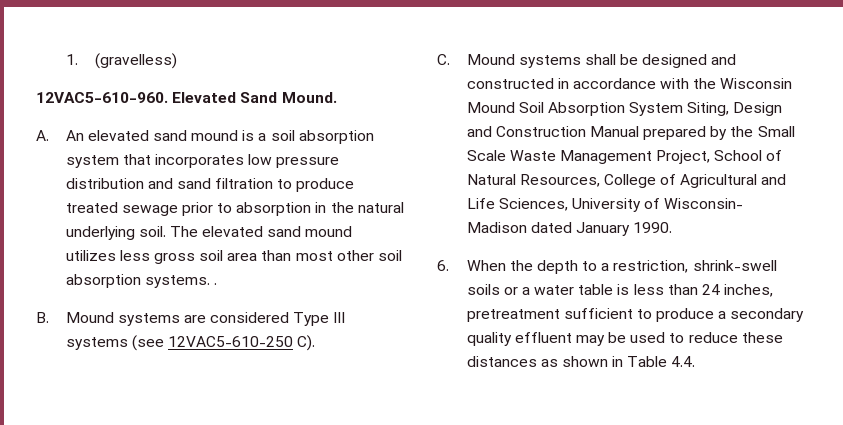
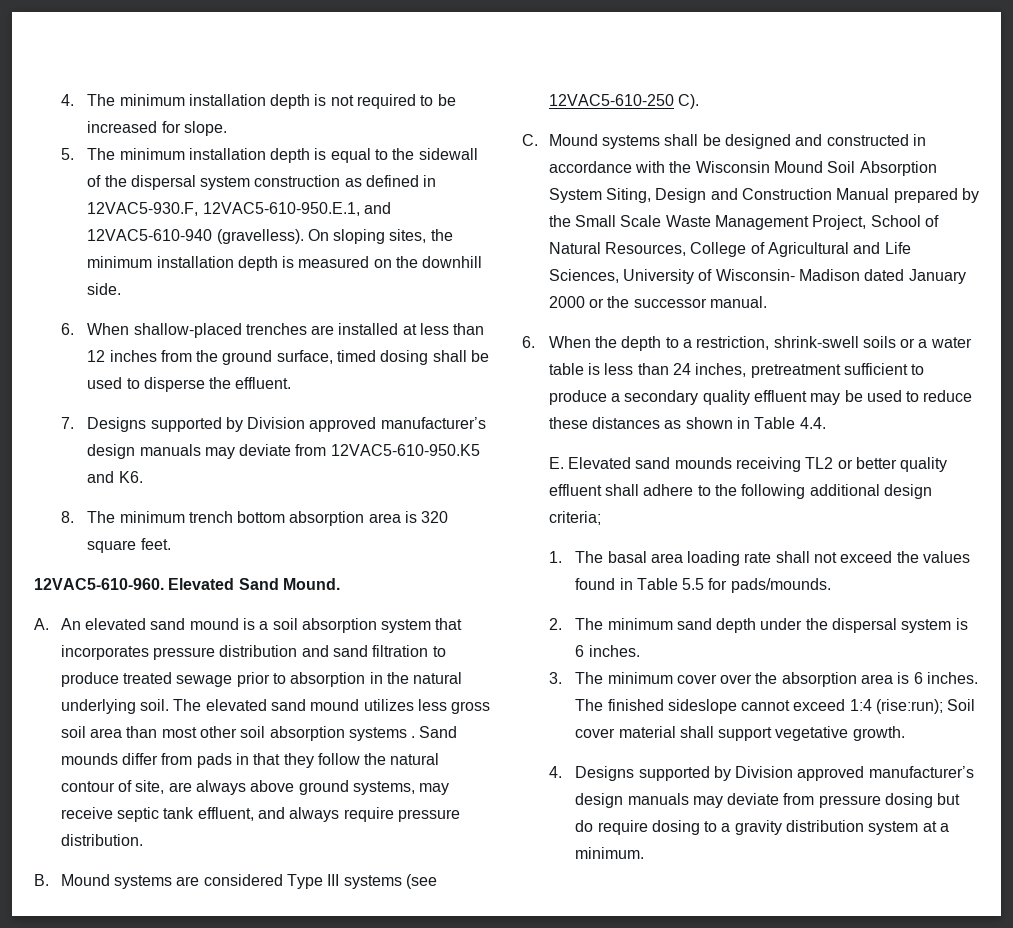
- 1. (gravelless)
+ 4. The minimum installation depth is not required to be increased for slope.
+ 5. The minimum installation depth is equal to the sidewall of the dispersal system construction as defined in 12VAC5-930.F, 12VAC5-610-950.E.1, and 12VAC5-610-940 (gravelless). On sloping sites, the minimum installation depth is measured on the downhill side.
+ 6. When shallow-placed trenches are installed at less than 12 inches from the ground surface, timed dosing shall be used to disperse the effluent.
+ 7. Designs supported by Division approved manufacturer’s design manuals may deviate from 12VAC5-610-950.K5 and K6.
+ 8. The minimum trench bottom absorption area is 320 square feet.
- A. An elevated sand mound is a soil absorption system that incorporates low pressure distribution and sand filtration to produce treated sewage prior to absorption in the natural underlying soil.
+ A. An elevated sand mound is a soil absorption system that incorporates pressure distribution and sand filtration to produce treated sewage prior to absorption in the natural underlying soil.
- The elevated sand mound utilizes less gross soil area than most other soil absorption systems. .
+ The elevated sand mound utilizes less gross soil area than most other soil absorption systems . Sand mounds differ from pads in that they follow the natural contour of site, are always above ground systems, may receive septic tank effluent, and always require pressure distribution.
- C. Mound systems shall be designed and constructed in accordance with the Wisconsin Mound Soil Absorption System Siting, Design and Construction Manual prepared by the Small Scale Waste Management Project, School of Natural Resources, College of Agricultural and Life Sciences, University of Wisconsin- Madison dated January 1990.
+ C. Mound systems shall be designed and constructed in accordance with the Wisconsin Mound Soil Absorption System Siting, Design and Construction Manual prepared by the Small Scale Waste Management Project, School of Natural Resources, College of Agricultural and Life Sciences, University of Wisconsin- Madison dated January 2000 or the successor manual.
+ E. Elevated sand mounds receiving TL2 or better quality effluent shall adhere to the following additional design criteria;
+ 1. The basal area loading rate shall not exceed the values found in Table 5.5 for pads/mounds.
+ 2. The minimum sand depth under the dispersal system is 6 inches.
+ 3. The minimum cover over the absorption area is 6 inches. The finished sideslope cannot exceed 1:4 (rise:run); Soil cover material shall support vegetative growth.
+ 4. Designs supported by Division approved manufacturer’s design manuals may deviate from pressure dosing but do require dosing to a gravity distribution system at a minimum.

